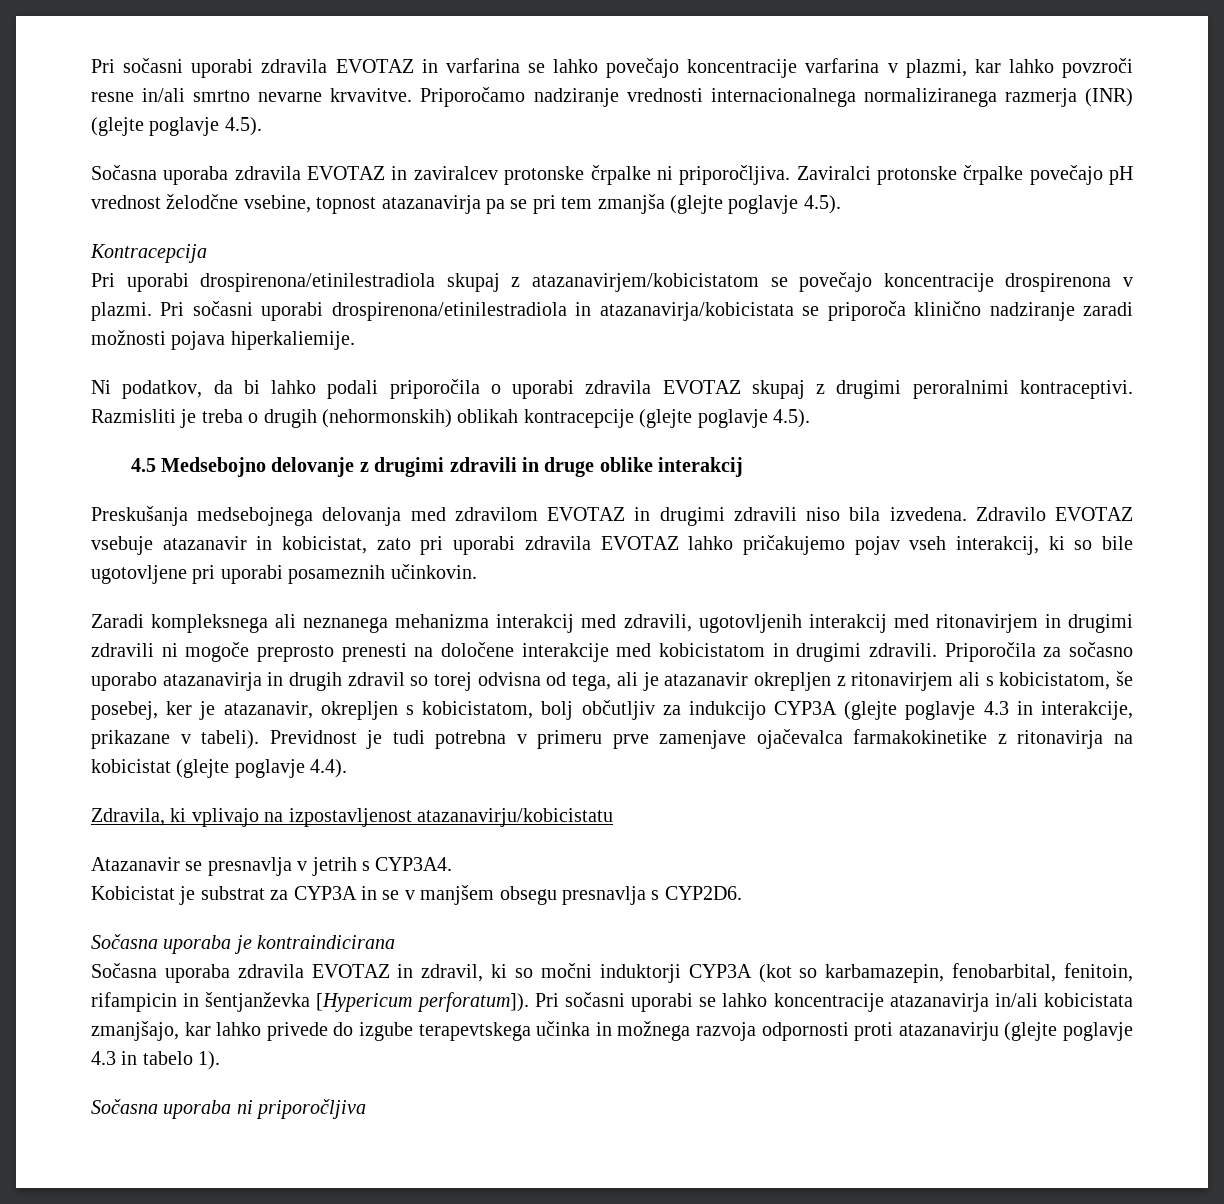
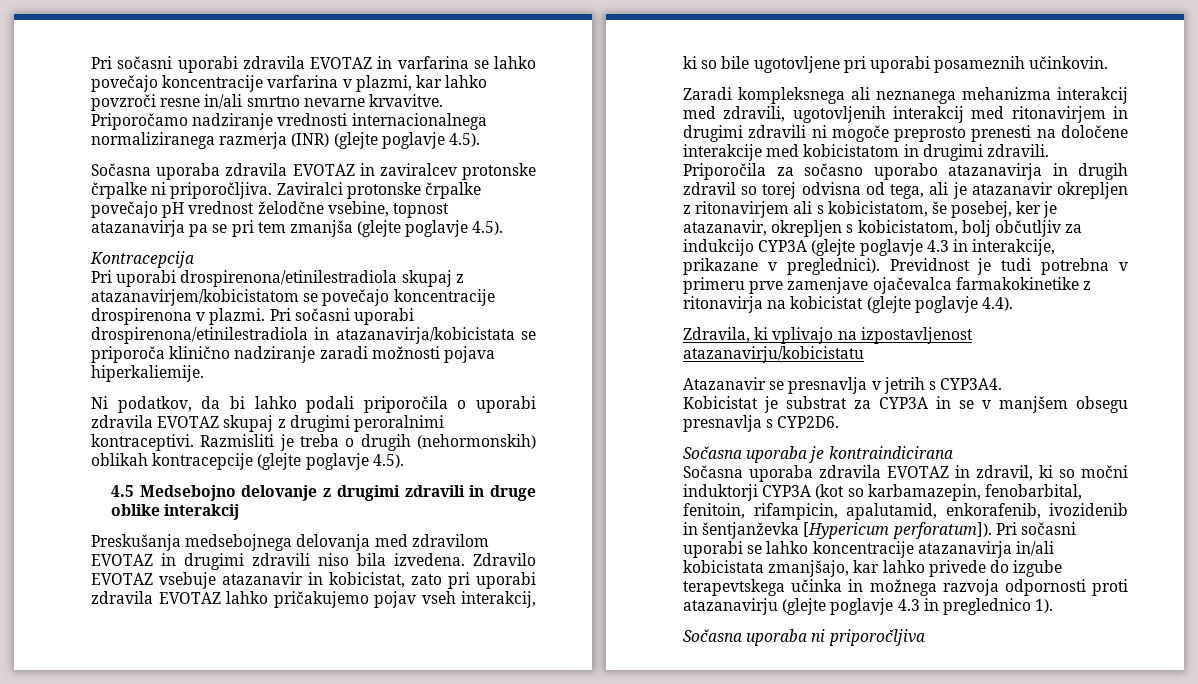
- Priporočila za sočasno uporabo atazanavirja in drugih zdravil so torej odvisna od tega, ali je atazanavir okrepljen z ritonavirjem ali s kobicistatom, še posebej, ker je atazanavir, okrepljen s kobicistatom, bolj občutljiv za indukcijo CYP3A (glejte poglavje 4.3 in interakcije, prikazane v tabeli).
+ Priporočila za sočasno uporabo atazanavirja in drugih zdravil so torej odvisna od tega, ali je atazanavir okrepljen z ritonavirjem ali s kobicistatom, še posebej, ker je atazanavir, okrepljen s kobicistatom, bolj občutljiv za indukcijo CYP3A (glejte poglavje 4.3 in interakcije, prikazane v preglednici).
- Sočasna uporaba zdravila EVOTAZ in zdravil, ki so močni induktorji CYP3A (kot so karbamazepin, fenobarbital, fenitoin, rifampicin in šentjanževka [Hypericum perforatum]).
+ Sočasna uporaba zdravila EVOTAZ in zdravil, ki so močni induktorji CYP3A (kot so karbamazepin, fenobarbital, fenitoin, rifampicin, apalutamid, enkorafenib, ivozidenib in šentjanževka [Hypericum perforatum]).
- Pri sočasni uporabi se lahko koncentracije atazanavirja in/ali kobicistata zmanjšajo, kar lahko privede do izgube terapevtskega učinka in možnega razvoja odpornosti proti atazanavirju (glejte poglavje 4.3 in tabelo 1).
+ Pri sočasni uporabi se lahko koncentracije atazanavirja in/ali kobicistata zmanjšajo, kar lahko privede do izgube terapevtskega učinka in možnega razvoja odpornosti proti atazanavirju (glejte poglavje 4.3 in preglednico 1).

